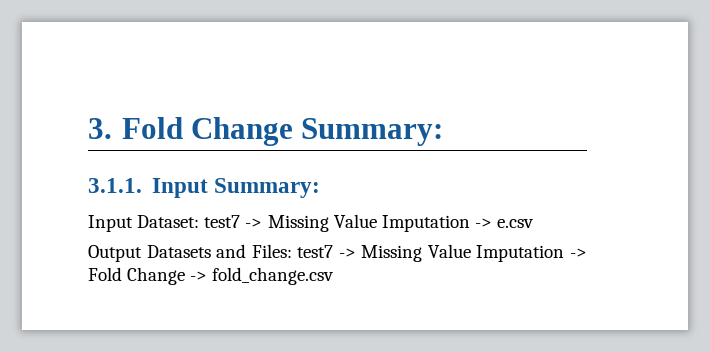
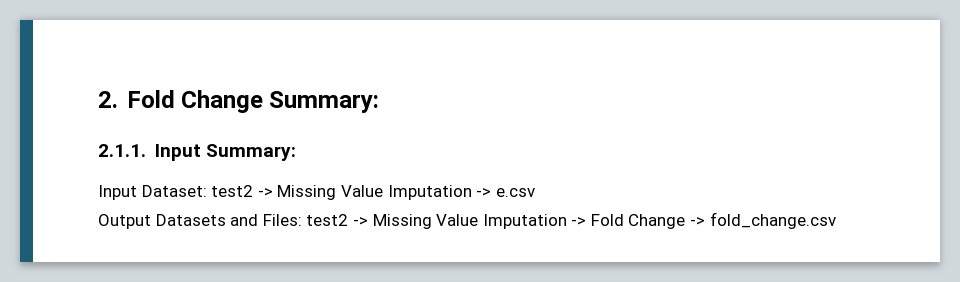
- 3. Fold Change Summary:
+ 2. Fold Change Summary:
- 3.1.1. Input Summary:
+ 2.1.1. Input Summary:
- Input Dataset: test7 -> Missing Value Imputation -> e.csv
+ Input Dataset: test2 -> Missing Value Imputation -> e.csv
- Output Datasets and Files: test7 -> Missing Value Imputation -> Fold Change -> fold_change.csv
+ Output Datasets and Files: test2 -> Missing Value Imputation -> Fold Change -> fold_change.csv

